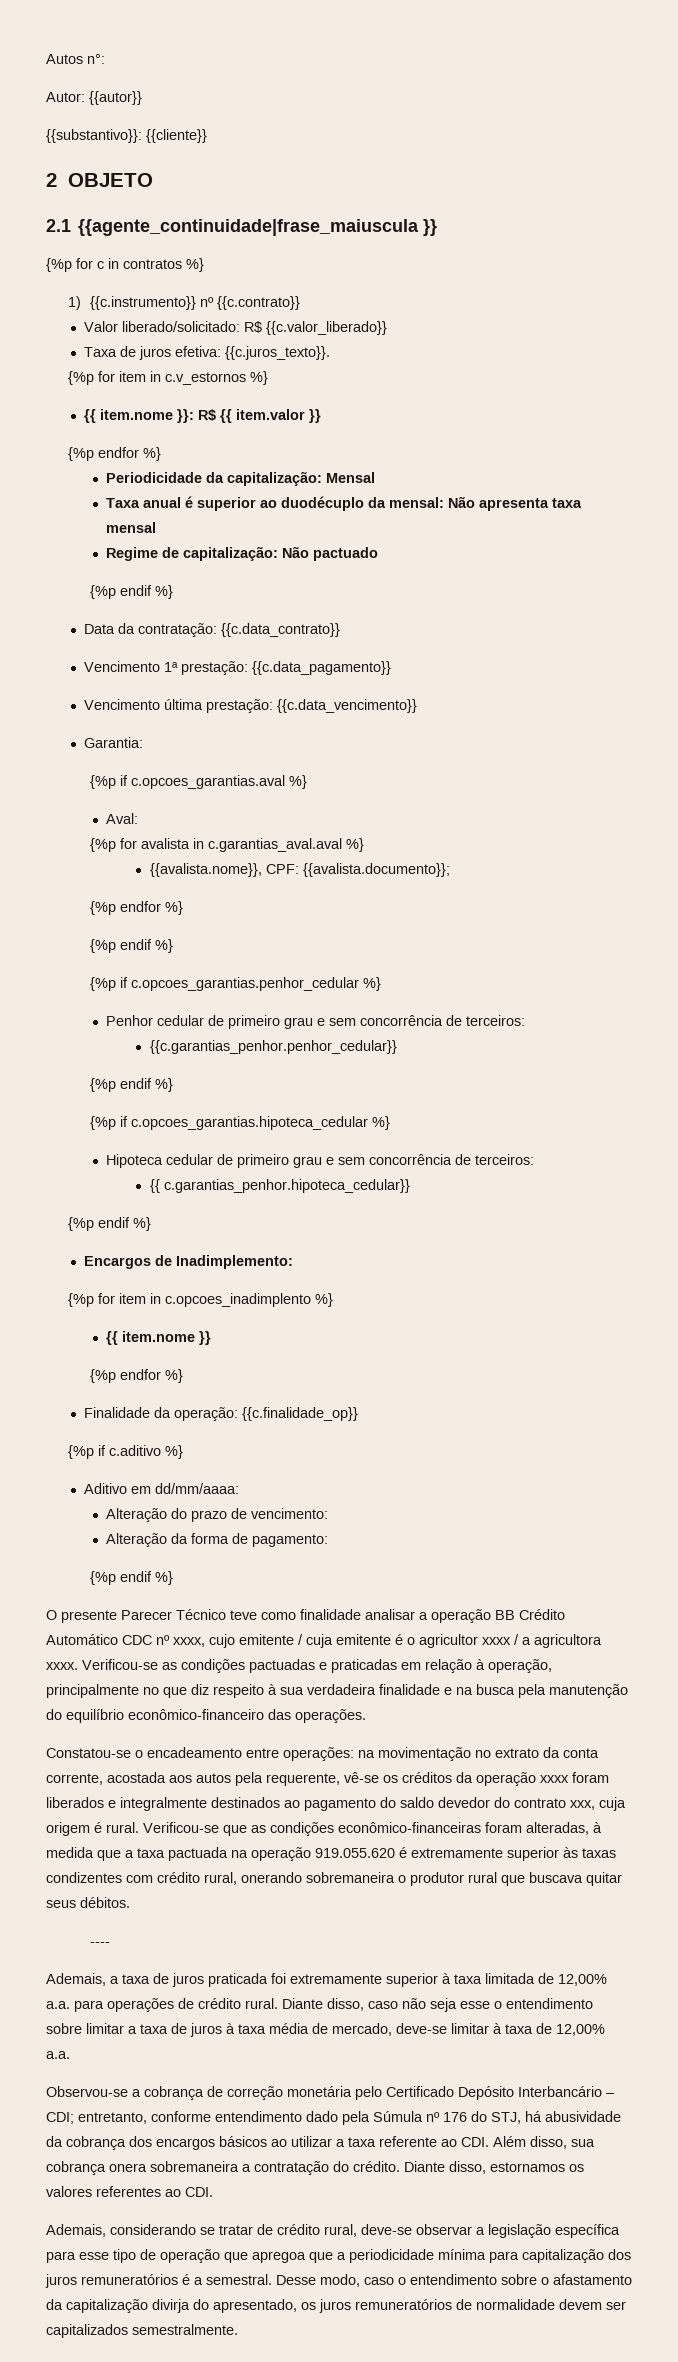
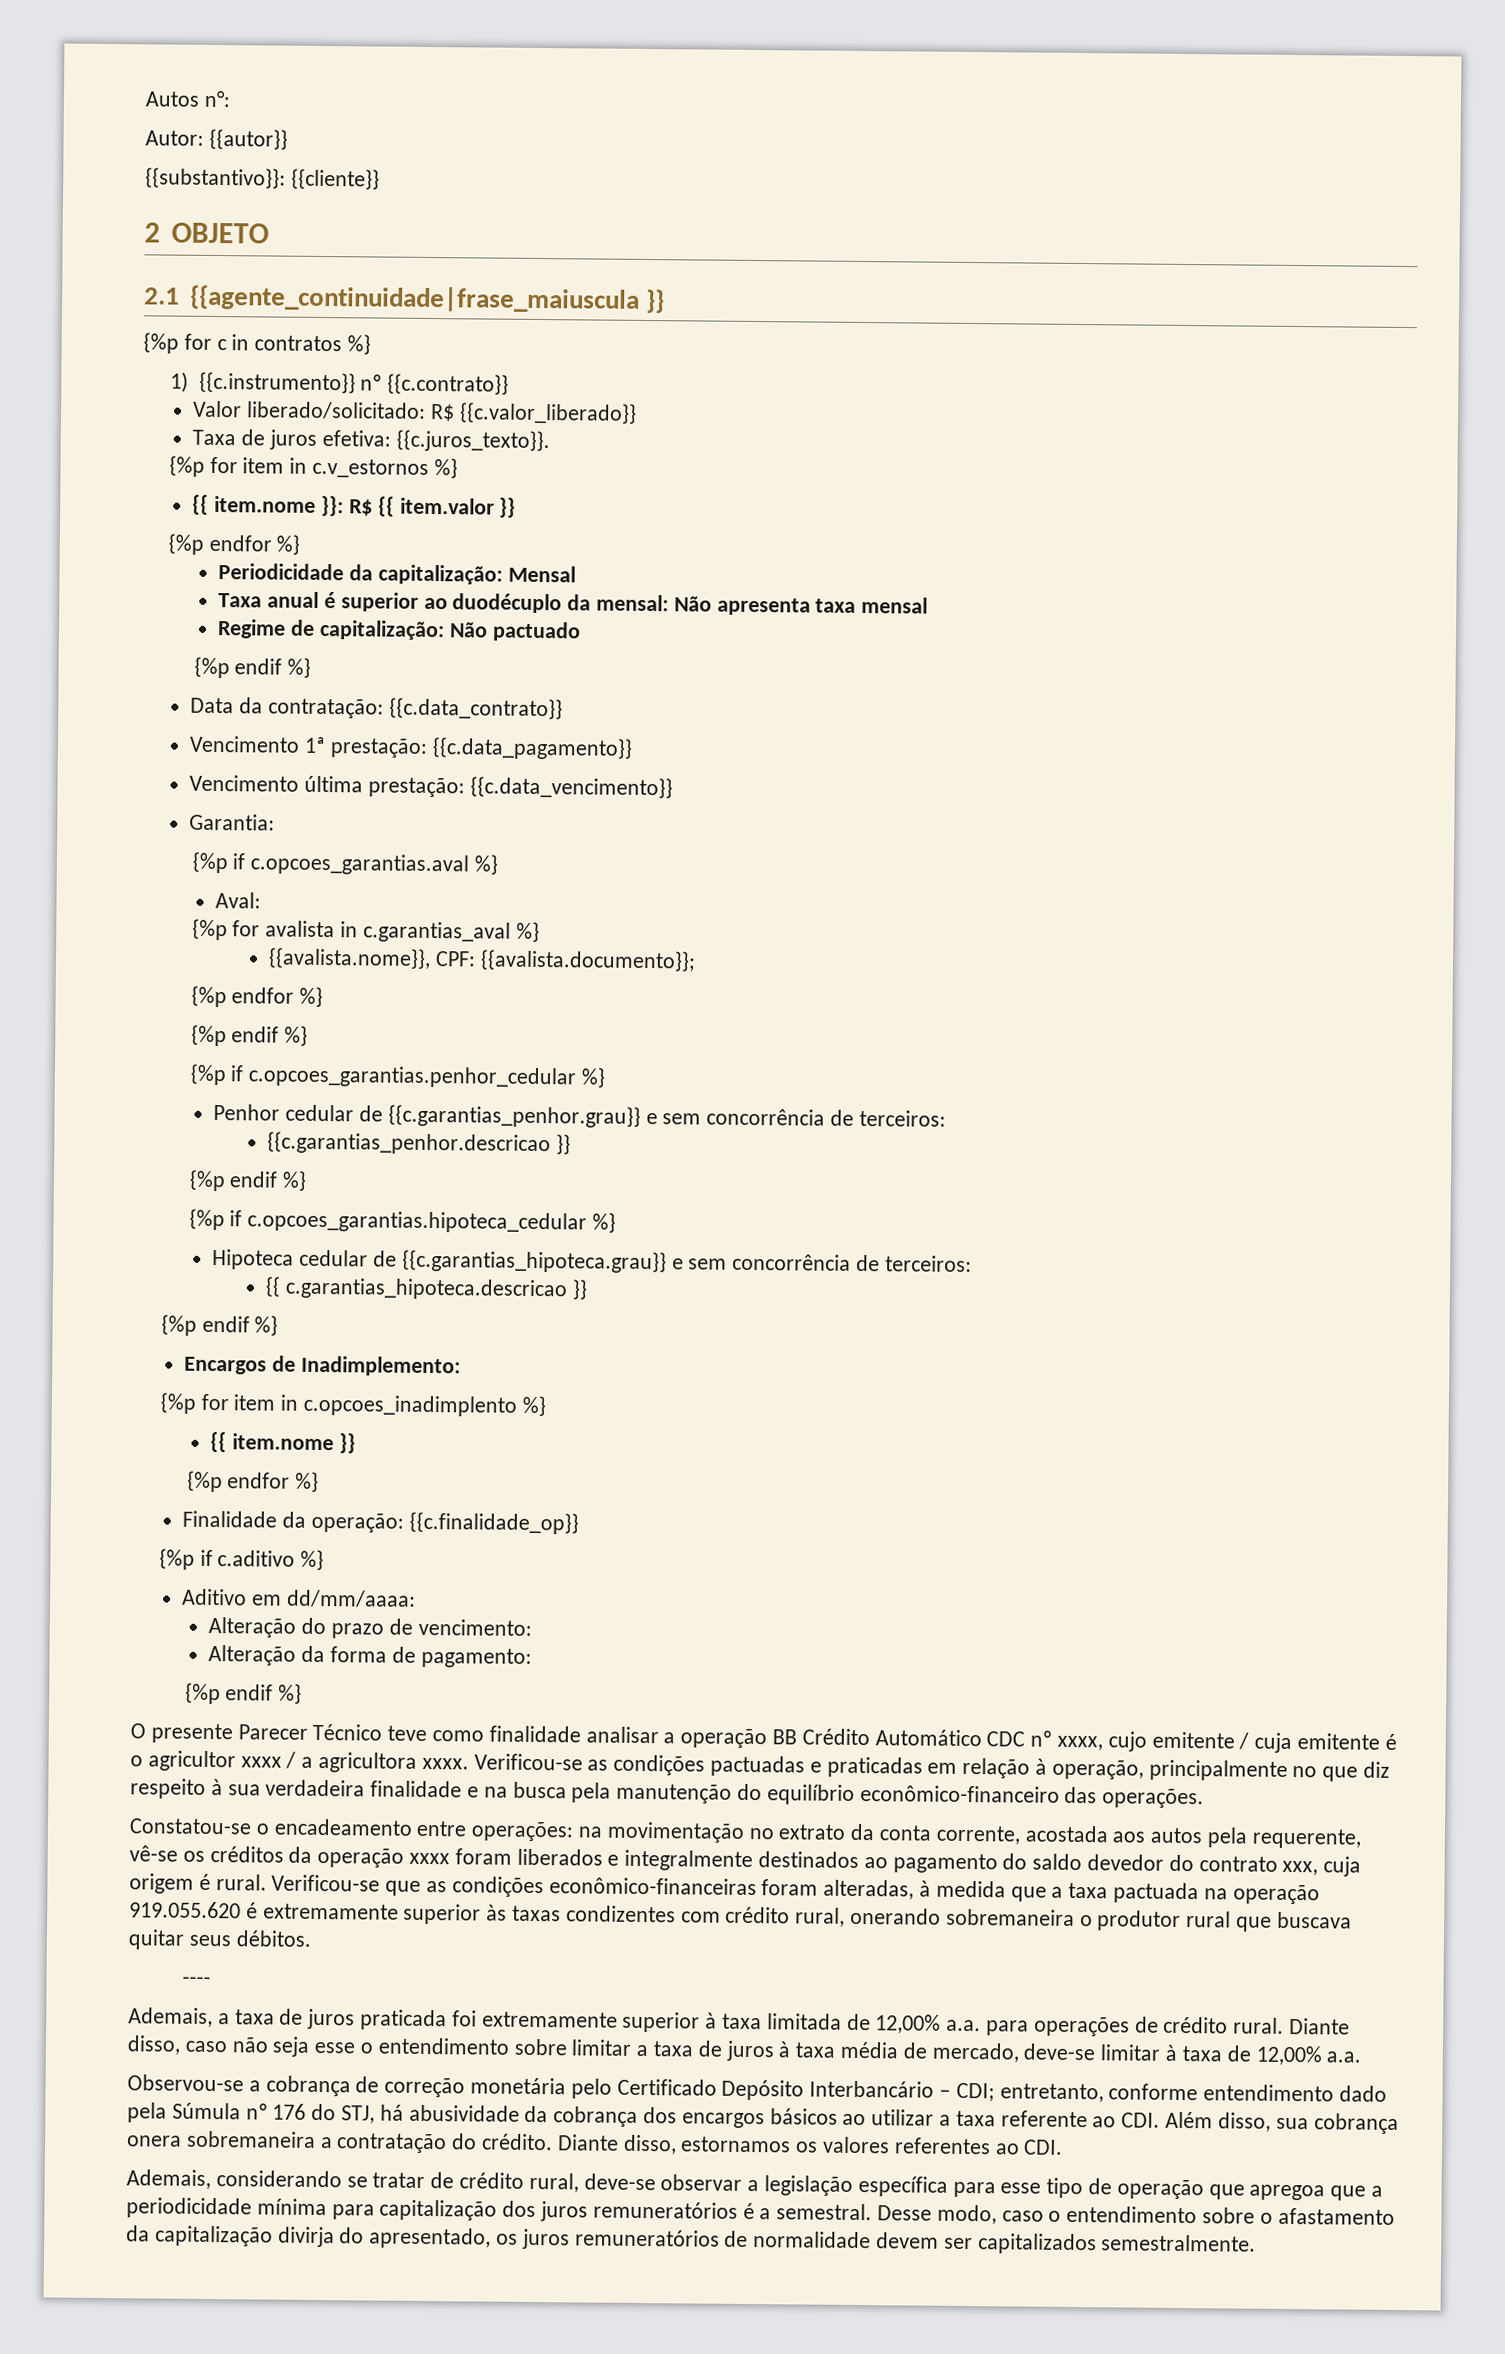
- {%p for avalista in c.garantias_aval.aval %}
+ {%p for avalista in c.garantias_aval %}
- Penhor cedular de primeiro grau e sem concorrência de terceiros:
- {{c.garantias_penhor.penhor_cedular}}
+ Penhor cedular de {{c.garantias_penhor.grau}} e sem concorrência de terceiros:
+ {{c.garantias_penhor.descricao }}
- Hipoteca cedular de primeiro grau e sem concorrência de terceiros:
+ Hipoteca cedular de {{c.garantias_hipoteca.grau}} e sem concorrência de terceiros:
- {{ c.garantias_penhor.hipoteca_cedular}}
+ {{ c.garantias_hipoteca.descricao }}

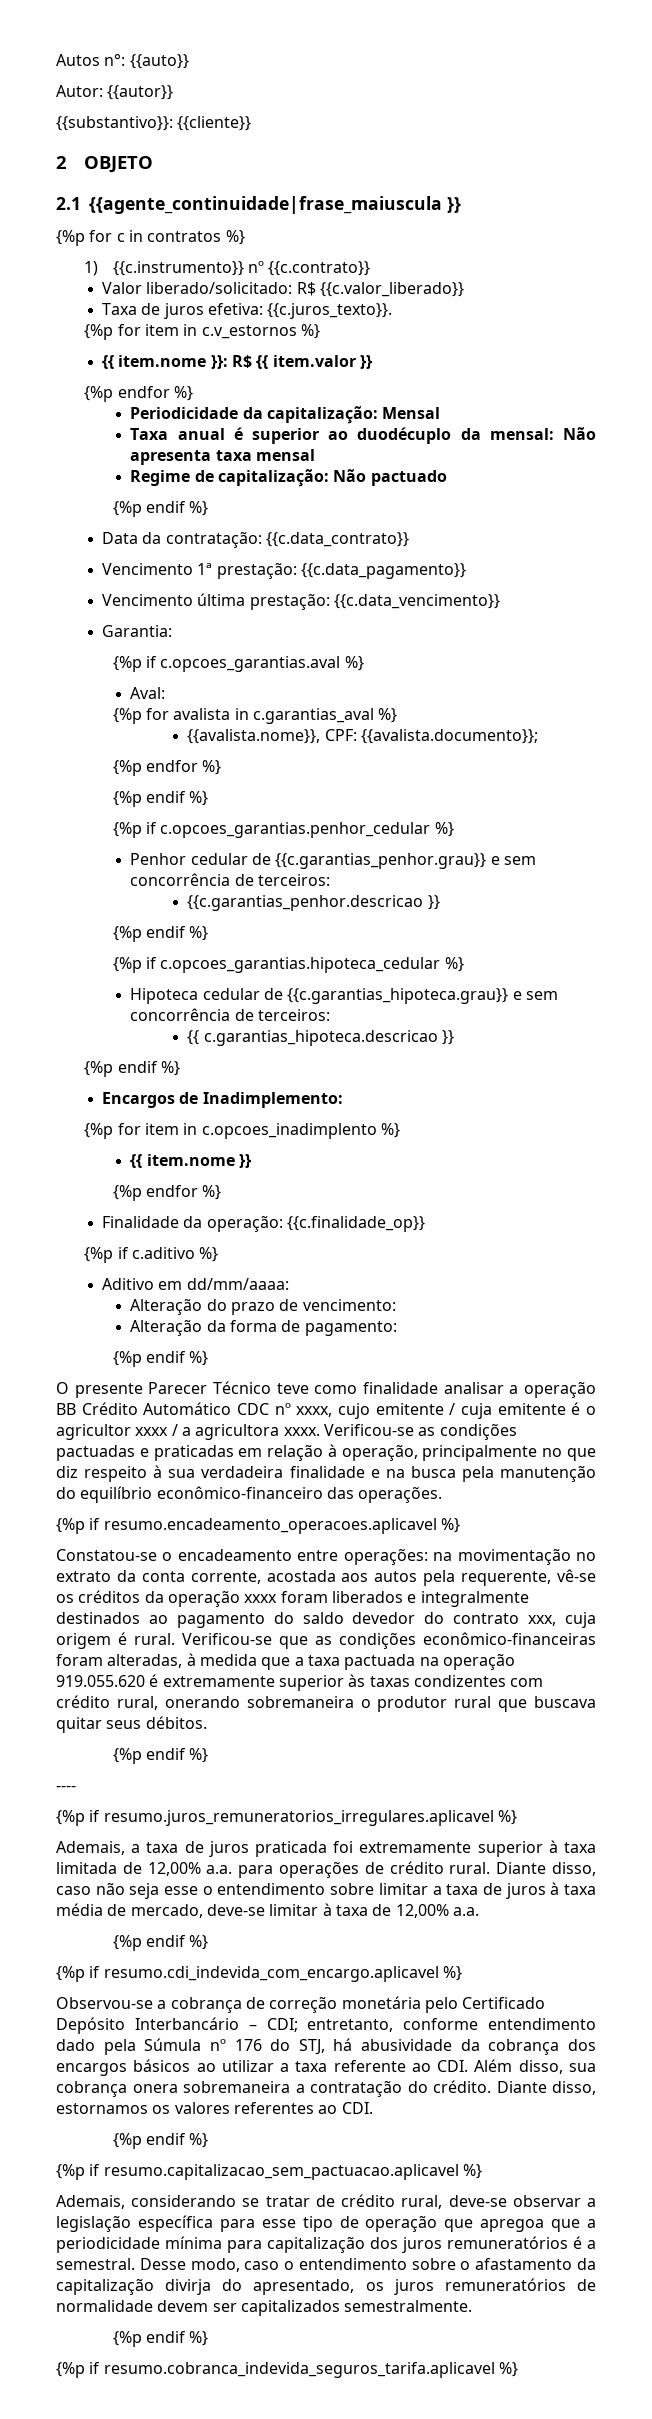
- Autos n°:
+ Autos n°: {{auto}}
+ {%p if resumo.encadeamento_operacoes.aplicavel %}
  Verificou-se que as condições econômico-financeiras foram alteradas, à medida que a taxa pactuada na operação 919.055.620 é extremamente superior às taxas condizentes com crédito rural, onerando sobremaneira o produtor rural que buscava quitar seus débitos.
+ {%p endif %}
  ----
+ {%p if resumo.juros_remuneratorios_irregulares.aplicavel %}
  Diante disso, caso não seja esse o entendimento sobre limitar a taxa de juros à taxa média de mercado, deve-se limitar à taxa de 12,00% a.a.
+ {%p endif %}
+ {%p if resumo.cdi_indevida_com_encargo.aplicavel %}
  Diante disso, estornamos os valores referentes ao CDI.
+ {%p endif %}
+ {%p if resumo.capitalizacao_sem_pactuacao.aplicavel %}
  Desse modo, caso o entendimento sobre o afastamento da capitalização divirja do apresentado, os juros remuneratórios de normalidade devem ser capitalizados semestralmente.
+ {%p endif %}
+ {%p if resumo.cobranca_indevida_seguros_tarifa.aplicavel %}

